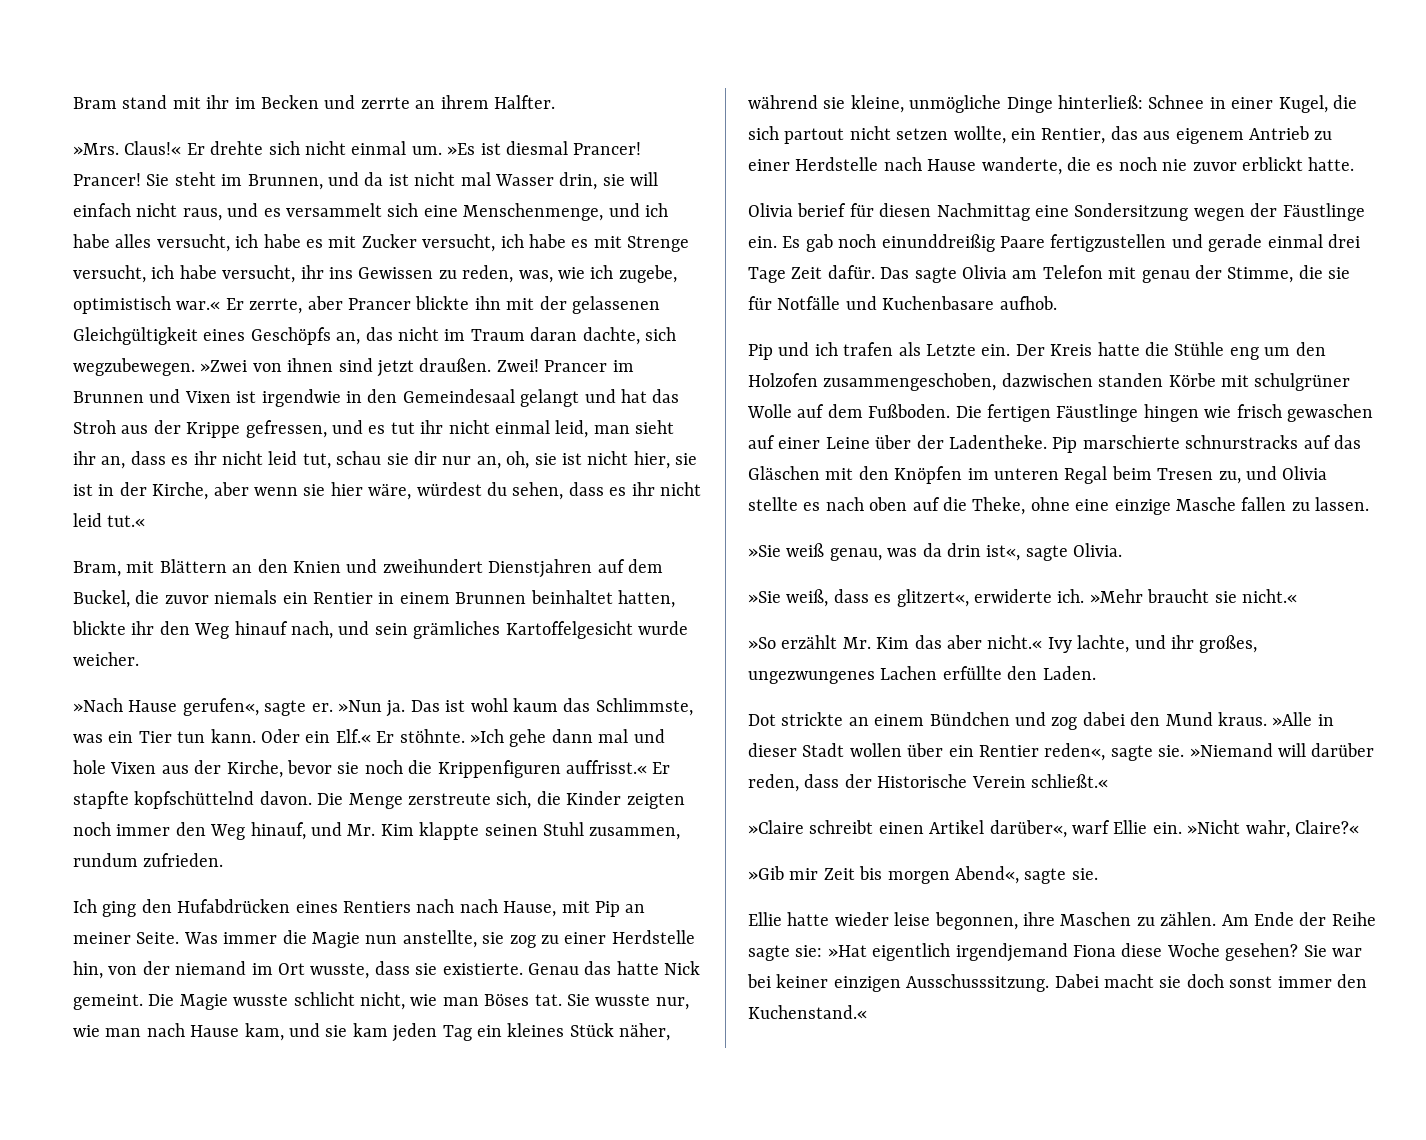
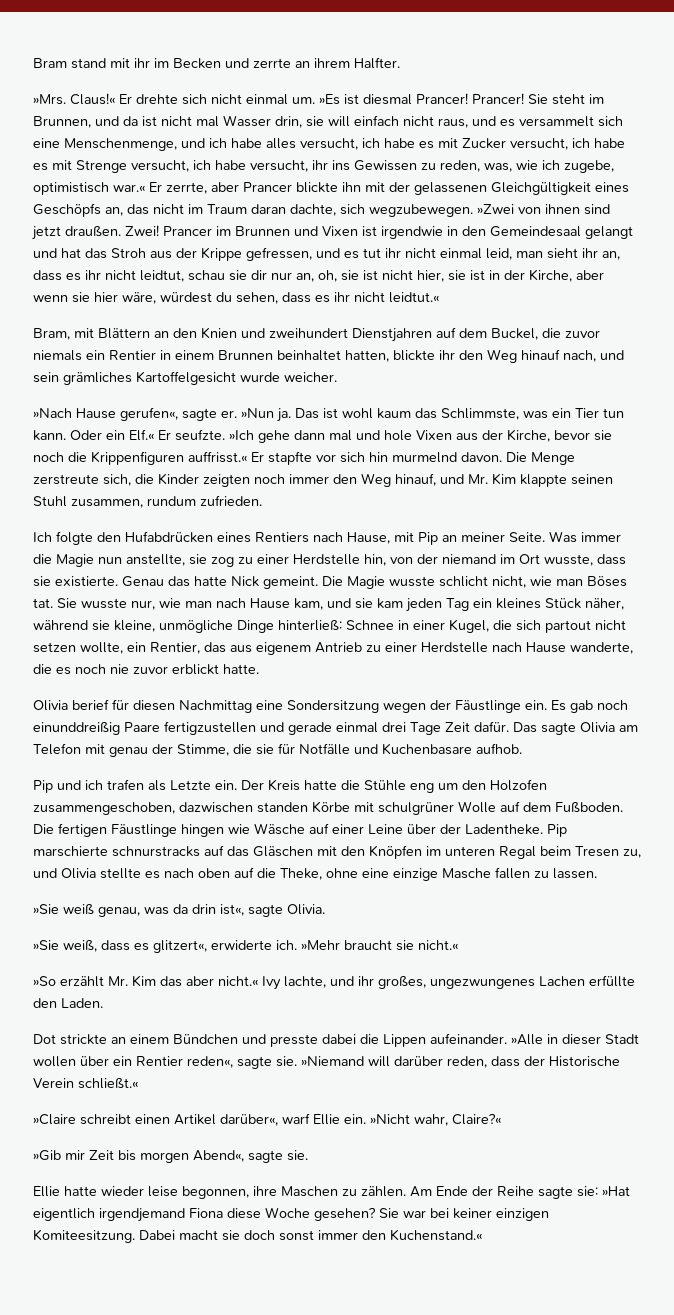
- Prancer im Brunnen und Vixen ist irgendwie in den Gemeindesaal gelangt und hat das Stroh aus der Krippe gefressen, und es tut ihr nicht einmal leid, man sieht ihr an, dass es ihr nicht leid tut, schau sie dir nur an, oh, sie ist nicht hier, sie ist in der Kirche, aber wenn sie hier wäre, würdest du sehen, dass es ihr nicht leid tut.«
+ Prancer im Brunnen und Vixen ist irgendwie in den Gemeindesaal gelangt und hat das Stroh aus der Krippe gefressen, und es tut ihr nicht einmal leid, man sieht ihr an, dass es ihr nicht leidtut, schau sie dir nur an, oh, sie ist nicht hier, sie ist in der Kirche, aber wenn sie hier wäre, würdest du sehen, dass es ihr nicht leidtut.«
- Oder ein Elf.« Er stöhnte. »Ich gehe dann mal und hole Vixen aus der Kirche, bevor sie noch die Krippenfiguren auffrisst.« Er stapfte kopfschüttelnd davon.
+ Oder ein Elf.« Er seufzte. »Ich gehe dann mal und hole Vixen aus der Kirche, bevor sie noch die Krippenfiguren auffrisst.« Er stapfte vor sich hin murmelnd davon.
- Ich ging den Hufabdrücken eines Rentiers nach nach Hause, mit Pip an meiner Seite.
+ Ich folgte den Hufabdrücken eines Rentiers nach Hause, mit Pip an meiner Seite.
- Die fertigen Fäustlinge hingen wie frisch gewaschen auf einer Leine über der Ladentheke.
+ Die fertigen Fäustlinge hingen wie Wäsche auf einer Leine über der Ladentheke.
- Dot strickte an einem Bündchen und zog dabei den Mund kraus. »Alle in dieser Stadt wollen über ein Rentier reden«, sagte sie. »Niemand will darüber reden, dass der Historische Verein schließt.«
+ Dot strickte an einem Bündchen und presste dabei die Lippen aufeinander. »Alle in dieser Stadt wollen über ein Rentier reden«, sagte sie. »Niemand will darüber reden, dass der Historische Verein schließt.«
- Sie war bei keiner einzigen Ausschusssitzung.
+ Sie war bei keiner einzigen Komiteesitzung.

